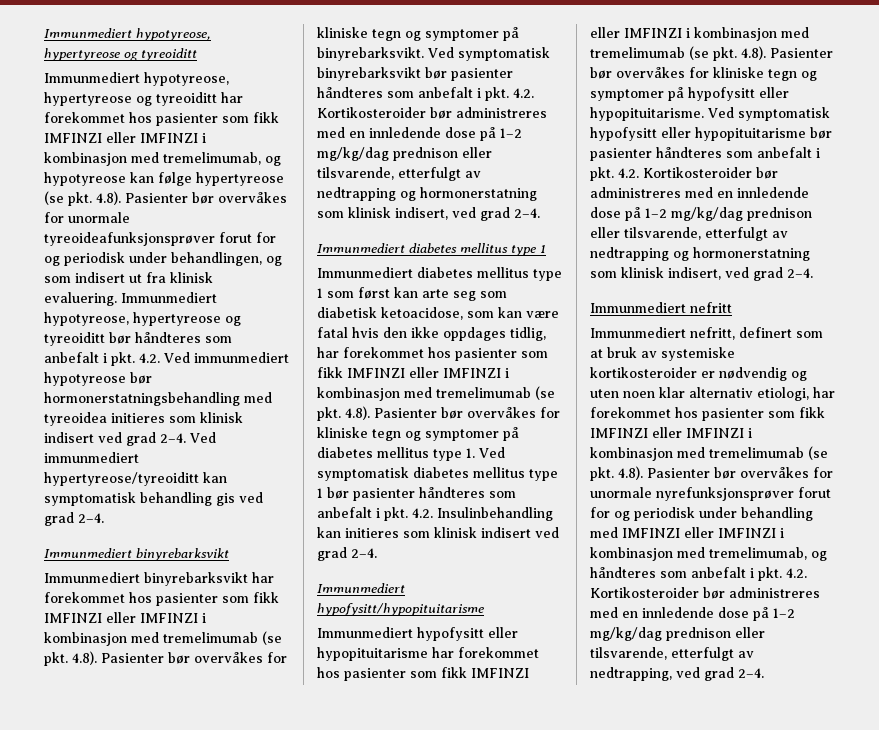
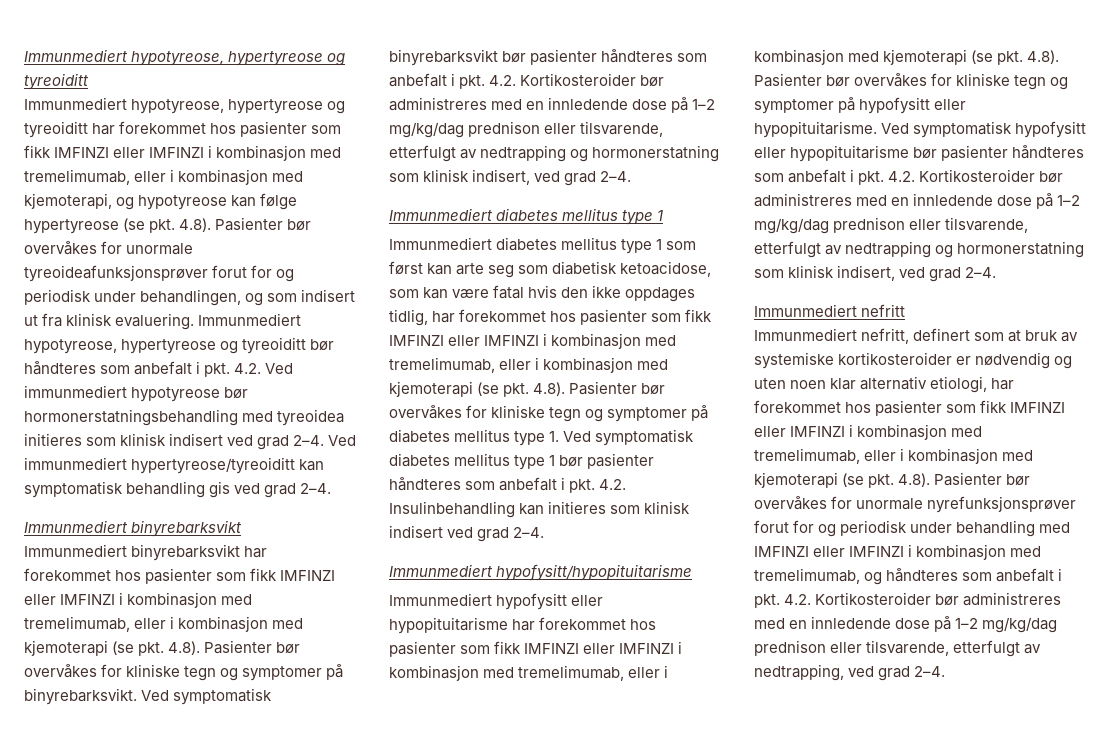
- Immunmediert hypotyreose, hypertyreose og tyreoiditt har forekommet hos pasienter som fikk IMFINZI eller IMFINZI i kombinasjon med tremelimumab, og hypotyreose kan følge hypertyreose (se pkt. 4.8). Pasienter bør overvåkes for unormale tyreoideafunksjonsprøver forut for og periodisk under behandlingen, og som indisert ut fra klinisk evaluering.
+ Immunmediert hypotyreose, hypertyreose og tyreoiditt har forekommet hos pasienter som fikk IMFINZI eller IMFINZI i kombinasjon med tremelimumab, eller i kombinasjon med kjemoterapi, og hypotyreose kan følge hypertyreose (se pkt. 4.8). Pasienter bør overvåkes for unormale tyreoideafunksjonsprøver forut for og periodisk under behandlingen, og som indisert ut fra klinisk evaluering.
- Immunmediert binyrebarksvikt har forekommet hos pasienter som fikk IMFINZI eller IMFINZI i kombinasjon med tremelimumab (se pkt. 4.8). Pasienter bør overvåkes for kliniske tegn og symptomer på binyrebarksvikt.
+ Immunmediert binyrebarksvikt har forekommet hos pasienter som fikk IMFINZI eller IMFINZI i kombinasjon med tremelimumab, eller i kombinasjon med kjemoterapi (se pkt. 4.8). Pasienter bør overvåkes for kliniske tegn og symptomer på binyrebarksvikt.
- Immunmediert diabetes mellitus type 1 som først kan arte seg som diabetisk ketoacidose, som kan være fatal hvis den ikke oppdages tidlig, har forekommet hos pasienter som fikk IMFINZI eller IMFINZI i kombinasjon med tremelimumab (se pkt. 4.8). Pasienter bør overvåkes for kliniske tegn og symptomer på diabetes mellitus type 1. Ved symptomatisk diabetes mellitus type 1 bør pasienter håndteres som anbefalt i pkt. 4.2. Insulinbehandling kan initieres som klinisk indisert ved grad 2–4.
+ Immunmediert diabetes mellitus type 1 som først kan arte seg som diabetisk ketoacidose, som kan være fatal hvis den ikke oppdages tidlig, har forekommet hos pasienter som fikk IMFINZI eller IMFINZI i kombinasjon med tremelimumab, eller i kombinasjon med kjemoterapi (se pkt. 4.8). Pasienter bør overvåkes for kliniske tegn og symptomer på diabetes mellitus type 1. Ved symptomatisk diabetes mellitus type 1 bør pasienter håndteres som anbefalt i pkt. 4.2. Insulinbehandling kan initieres som klinisk indisert ved grad 2–4.
- Immunmediert hypofysitt eller hypopituitarisme har forekommet hos pasienter som fikk IMFINZI eller IMFINZI i kombinasjon med tremelimumab (se pkt. 4.8). Pasienter bør overvåkes for kliniske tegn og symptomer på hypofysitt eller hypopituitarisme.
+ Immunmediert hypofysitt eller hypopituitarisme har forekommet hos pasienter som fikk IMFINZI eller IMFINZI i kombinasjon med tremelimumab, eller i kombinasjon med kjemoterapi (se pkt. 4.8). Pasienter bør overvåkes for kliniske tegn og symptomer på hypofysitt eller hypopituitarisme.
- Immunmediert nefritt, definert som at bruk av systemiske kortikosteroider er nødvendig og uten noen klar alternativ etiologi, har forekommet hos pasienter som fikk IMFINZI eller IMFINZI i kombinasjon med tremelimumab (se pkt. 4.8). Pasienter bør overvåkes for unormale nyrefunksjonsprøver forut for og periodisk under behandling med IMFINZI eller IMFINZI i kombinasjon med tremelimumab, og håndteres som anbefalt i pkt. 4.2. Kortikosteroider bør administreres med en innledende dose på 1–2 mg/kg/dag prednison eller tilsvarende, etterfulgt av nedtrapping, ved grad 2–4.
+ Immunmediert nefritt, definert som at bruk av systemiske kortikosteroider er nødvendig og uten noen klar alternativ etiologi, har forekommet hos pasienter som fikk IMFINZI eller IMFINZI i kombinasjon med tremelimumab, eller i kombinasjon med kjemoterapi (se pkt. 4.8). Pasienter bør overvåkes for unormale nyrefunksjonsprøver forut for og periodisk under behandling med IMFINZI eller IMFINZI i kombinasjon med tremelimumab, og håndteres som anbefalt i pkt. 4.2. Kortikosteroider bør administreres med en innledende dose på 1–2 mg/kg/dag prednison eller tilsvarende, etterfulgt av nedtrapping, ved grad 2–4.

